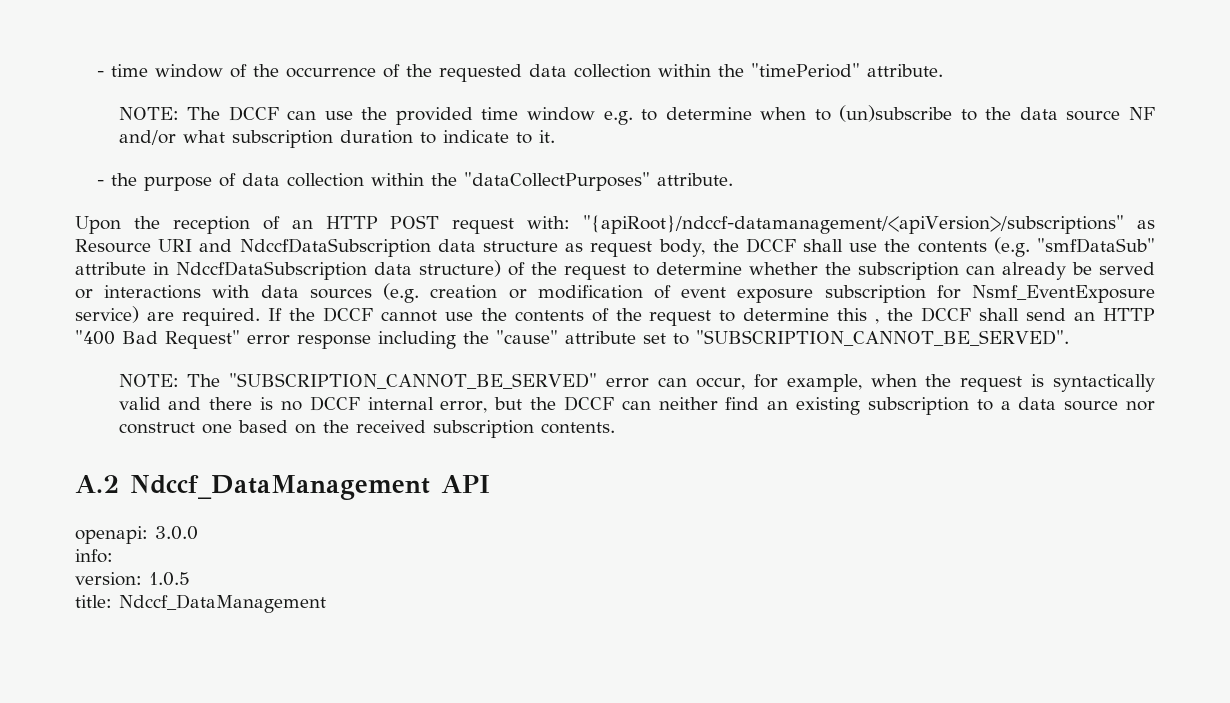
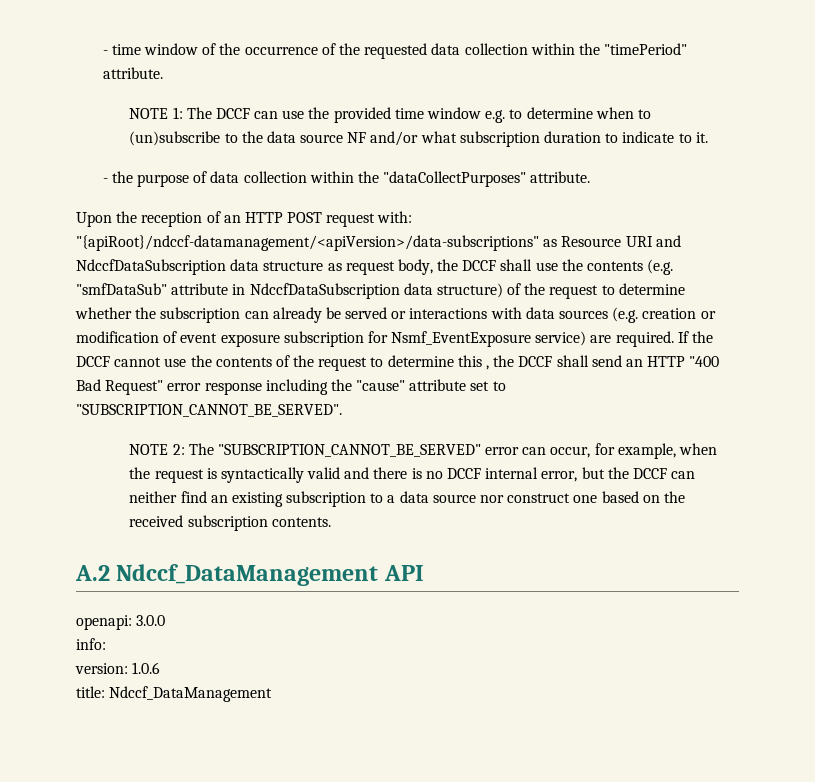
- NOTE: The DCCF can use the provided time window e.g. to determine when to (un)subscribe to the data source NF and/or what subscription duration to indicate to it.
+ NOTE 1: The DCCF can use the provided time window e.g. to determine when to (un)subscribe to the data source NF and/or what subscription duration to indicate to it.
- "{apiRoot}/ndccf-datamanagement/<apiVersion>/subscriptions" as Resource URI and NdccfDataSubscription data structure as request body, the DCCF shall use the contents (e.g. "smfDataSub" attribute in NdccfDataSubscription data structure) of the request to determine whether the subscription can already be served or interactions with data sources (e.g. creation or modification of event exposure subscription for Nsmf_EventExposure service) are required.
+ "{apiRoot}/ndccf-datamanagement/<apiVersion>/data-subscriptions" as Resource URI and NdccfDataSubscription data structure as request body, the DCCF shall use the contents (e.g. "smfDataSub" attribute in NdccfDataSubscription data structure) of the request to determine whether the subscription can already be served or interactions with data sources (e.g. creation or modification of event exposure subscription for Nsmf_EventExposure service) are required.
- NOTE: The "SUBSCRIPTION_CANNOT_BE_SERVED" error can occur, for example, when the request is syntactically valid and there is no DCCF internal error, but the DCCF can neither find an existing subscription to a data source nor construct one based on the received subscription contents.
+ NOTE 2: The "SUBSCRIPTION_CANNOT_BE_SERVED" error can occur, for example, when the request is syntactically valid and there is no DCCF internal error, but the DCCF can neither find an existing subscription to a data source nor construct one based on the received subscription contents.
- version: 1.0.5
+ version: 1.0.6

